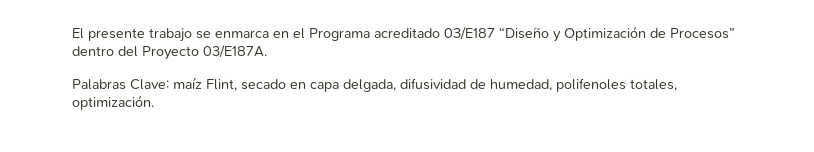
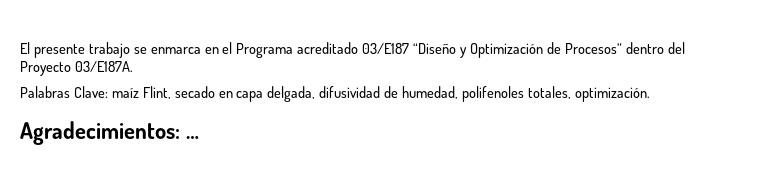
+ Agradecimientos: …

